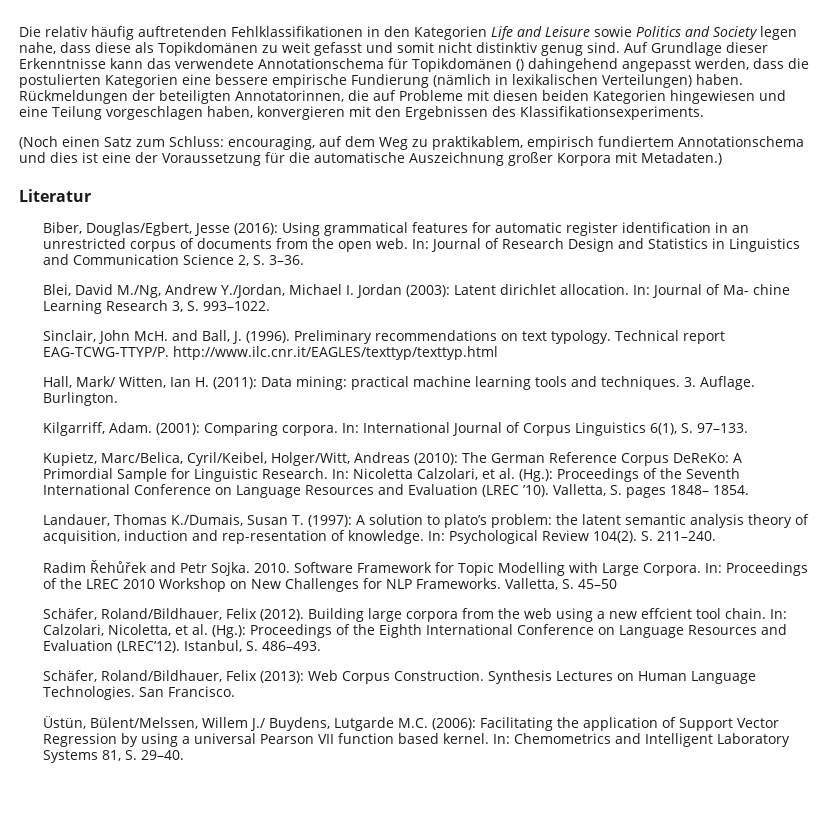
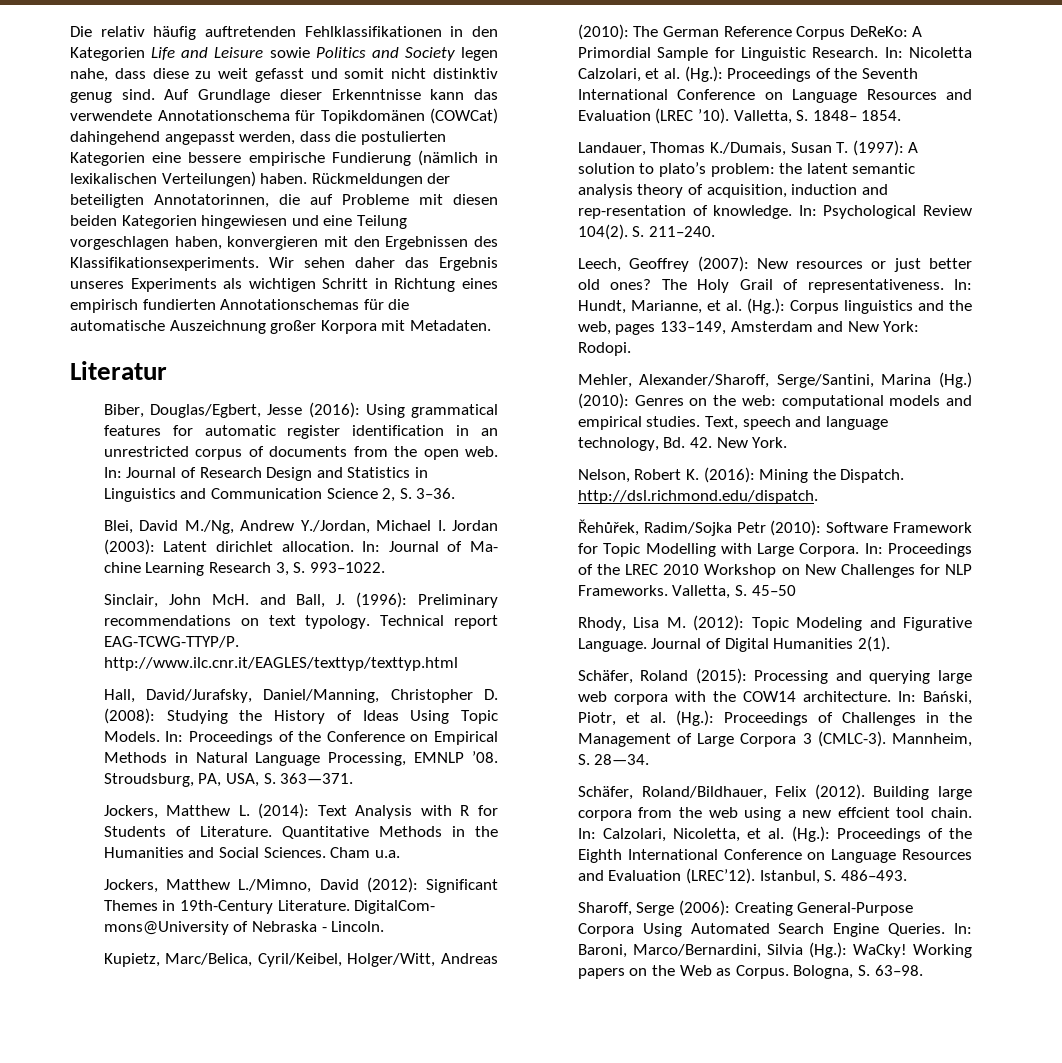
- Die relativ häufig auftretenden Fehlklassifikationen in den Kategorien Life and Leisure sowie Politics and Society legen nahe, dass diese als Topikdomänen zu weit gefasst und somit nicht distinktiv genug sind.
+ Die relativ häufig auftretenden Fehlklassifikationen in den Kategorien Life and Leisure sowie Politics and Society legen nahe, dass diese zu weit gefasst und somit nicht distinktiv genug sind.
- Auf Grundlage dieser Erkenntnisse kann das verwendete Annotationschema für Topikdomänen () dahingehend angepasst werden, dass die postulierten Kategorien eine bessere empirische Fundierung (nämlich in lexikalischen Verteilungen) haben.
+ Auf Grundlage dieser Erkenntnisse kann das verwendete Annotationschema für Topikdomänen (COWCat) dahingehend angepasst werden, dass die postulierten Kategorien eine bessere empirische Fundierung (nämlich in lexikalischen Verteilungen) haben.
- Rückmeldungen der beteiligten Annotatorinnen, die auf Probleme mit diesen beiden Kategorien hingewiesen und eine Teilung vorgeschlagen haben, konvergieren mit den Ergebnissen des Klassifikationsexperiments.
- (Noch einen Satz zum Schluss: encouraging, auf dem Weg zu praktikablem, empirisch fundiertem Annotationschema und dies ist eine der Voraussetzung für die automatische Auszeichnung großer Korpora mit Metadaten.)
+ Rückmeldungen der beteiligten Annotatorinnen, die auf Probleme mit diesen beiden Kategorien hingewiesen und eine Teilung vorgeschlagen haben, konvergieren mit den Ergebnissen des Klassifikationsexperiments. Wir sehen daher das Ergebnis unseres Experiments als wichtigen Schritt in Richtung eines empirisch fundierten Annotationschemas für die automatische Auszeichnung großer Korpora mit Metadaten.
- Sinclair, John McH. and Ball, J. (1996). Preliminary recommendations on text typology.
+ Sinclair, John McH. and Ball, J. (1996): Preliminary recommendations on text typology.
- Hall, Mark/ Witten, Ian H. (2011): Data mining: practical machine learning tools and techniques. 3. Auflage. Burlington.
- Kilgarriff, Adam. (2001): Comparing corpora. In: International Journal of Corpus Linguistics 6(1), S. 97–133.
+ Hall, David/Jurafsky, Daniel/Manning, Christopher D. (2008): Studying the History of Ideas Using Topic Models. In: Proceedings of the Conference on Empirical Methods in Natural Language Processing, EMNLP ’08. Stroudsburg, PA, USA, S. 363—371.
+ Jockers, Matthew L. (2014): Text Analysis with R for Students of Literature. Quantitative Methods in the Humanities and Social Sciences. Cham u.a.
+ Jockers, Matthew L./Mimno, David (2012): Significant Themes in 19th-Century Literature. DigitalCom- mons@University of Nebraska - Lincoln.
- Valletta, S. pages 1848– 1854.
+ Valletta, S. 1848– 1854.
- Radim Řehůřek and Petr Sojka. 2010. Software Framework for Topic Modelling with Large Corpora.
+ Leech, Geoffrey (2007): New resources or just better old ones? The Holy Grail of representativeness. In: Hundt, Marianne, et al. (Hg.): Corpus linguistics and the web, pages 133–149, Amsterdam and New York: Rodopi.
+ Mehler, Alexander/Sharoff, Serge/Santini, Marina (Hg.) (2010): Genres on the web: computational models and empirical studies. Text, speech and language technology, Bd. 42. New York.
+ Nelson, Robert K. (2016): Mining the Dispatch. http://dsl.richmond.edu/dispatch.
+ Řehůřek, Radim/Sojka Petr (2010): Software Framework for Topic Modelling with Large Corpora.
+ Rhody, Lisa M. (2012): Topic Modeling and Figurative Language. Journal of Digital Humanities 2(1).
+ Schäfer, Roland (2015): Processing and querying large web corpora with the COW14 architecture. In: Bański, Piotr, et al. (Hg.): Proceedings of Challenges in the Management of Large Corpora 3 (CMLC-3). Mannheim, S. 28—34.
- Schäfer, Roland/Bildhauer, Felix (2013): Web Corpus Construction. Synthesis Lectures on Human Language Technologies. San Francisco.
- Üstün, Bülent/Melssen, Willem J./ Buydens, Lutgarde M.C. (2006): Facilitating the application of Support Vector Regression by using a universal Pearson VII function based kernel. In: Chemometrics and Intelligent Laboratory Systems 81, S. 29–40.
+ Sharoff, Serge (2006): Creating General-Purpose Corpora Using Automated Search Engine Queries. In: Baroni, Marco/Bernardini, Silvia (Hg.): WaCky! Working papers on the Web as Corpus. Bologna, S. 63–98.

